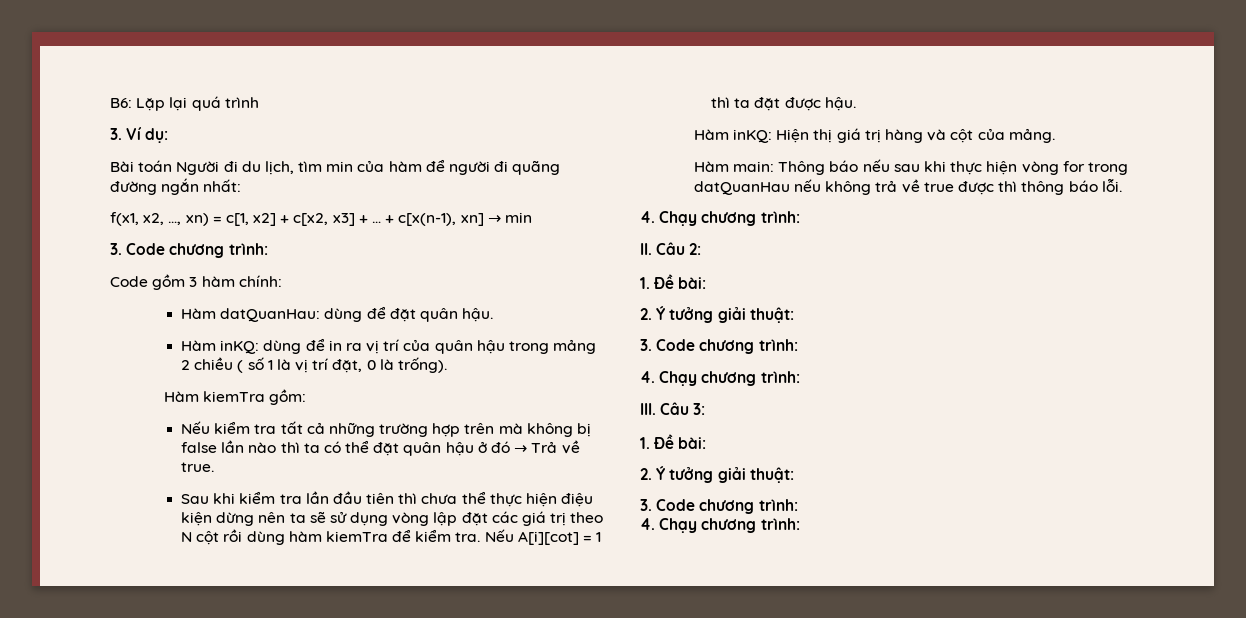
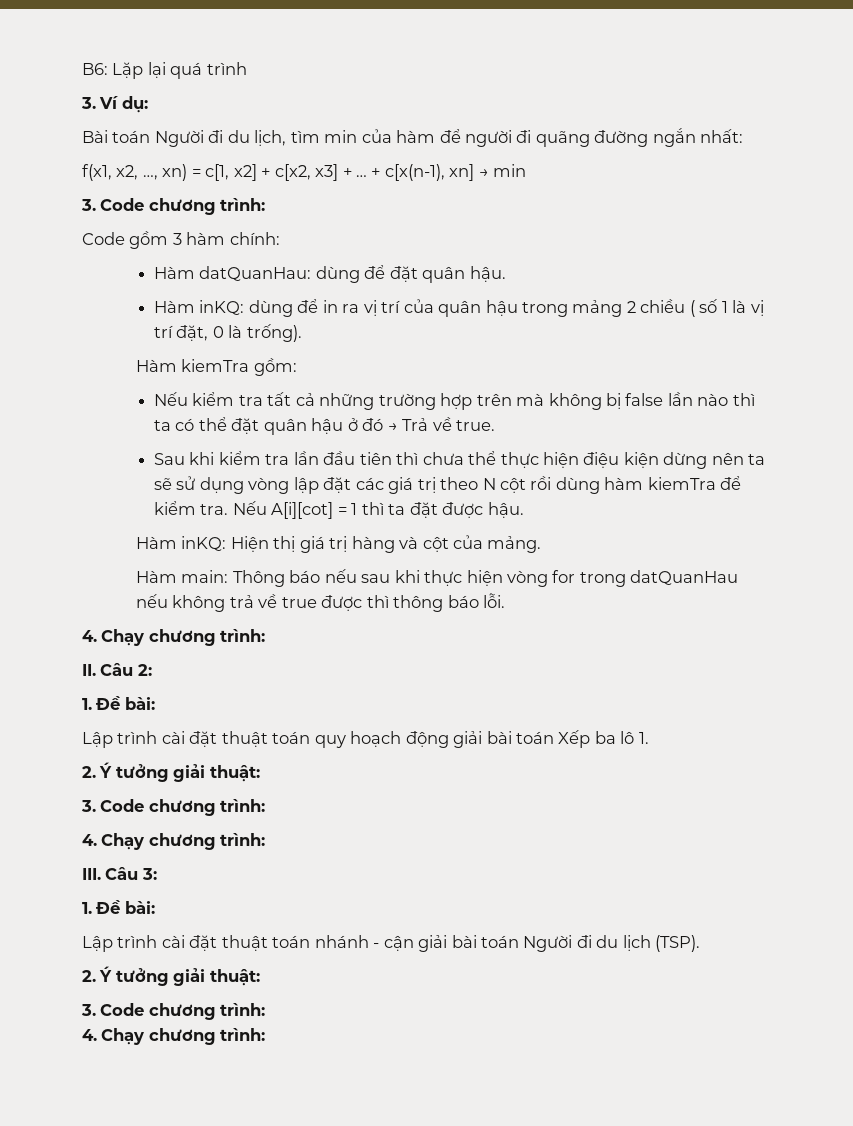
+ Lập trình cài đặt thuật toán quy hoạch động giải bài toán Xếp ba lô 1.
+ Lập trình cài đặt thuật toán nhánh - cận giải bài toán Người đi du lịch (TSP).

